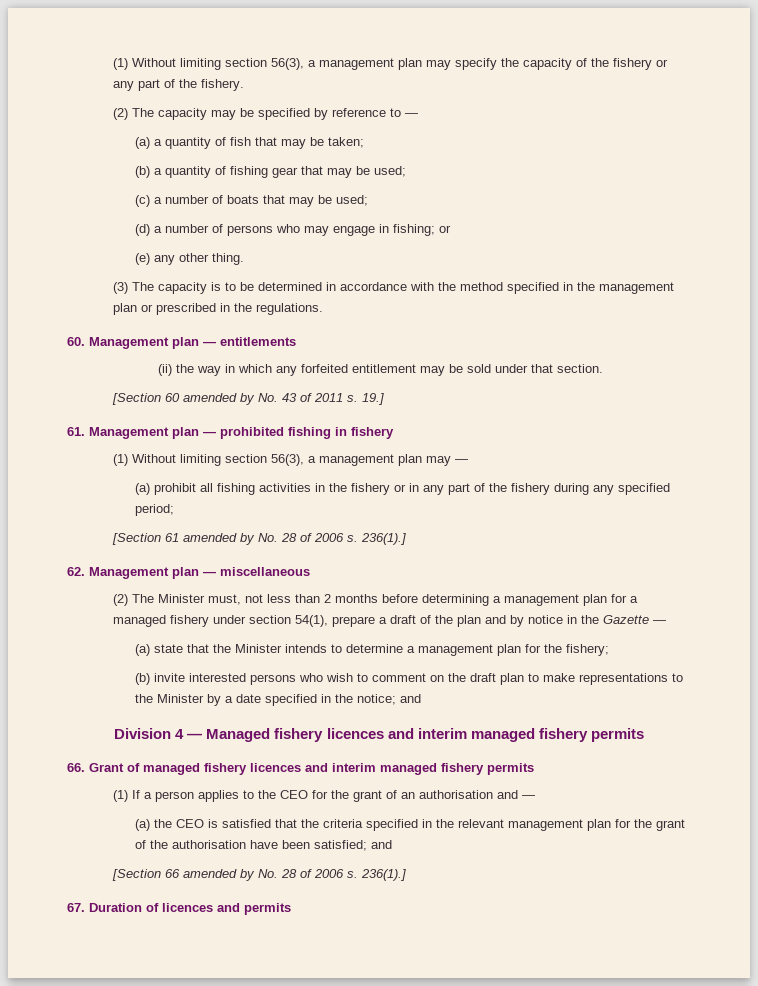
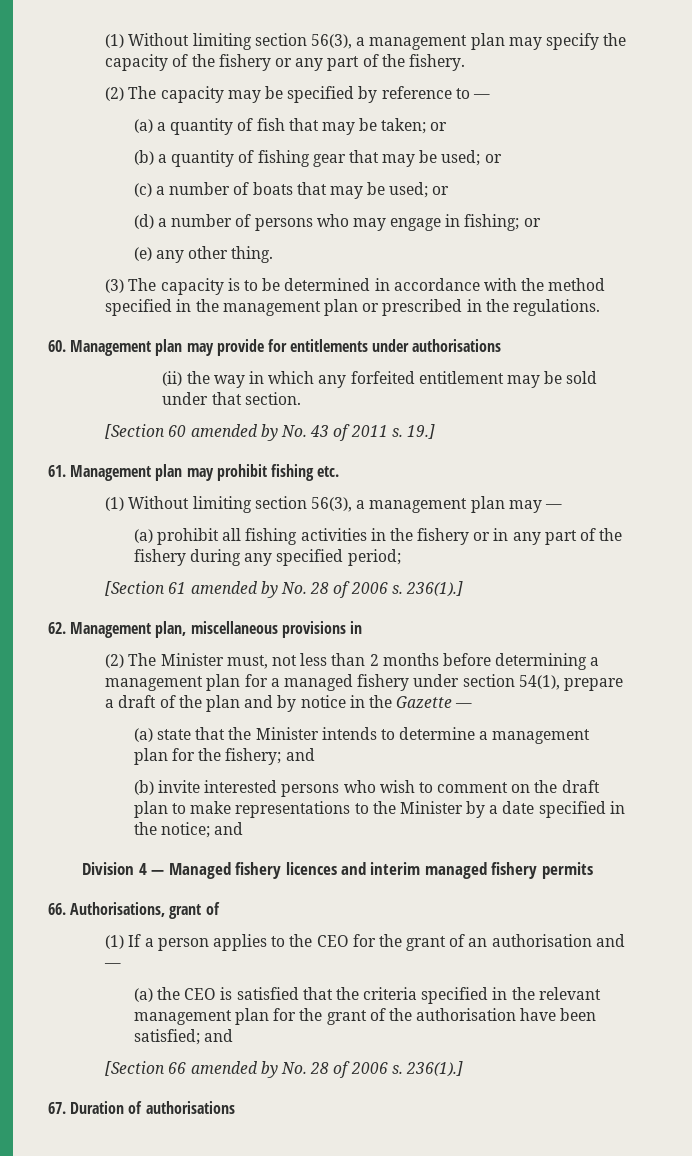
- (a) a quantity of fish that may be taken;
+ (a) a quantity of fish that may be taken; or
- (b) a quantity of fishing gear that may be used;
+ (b) a quantity of fishing gear that may be used; or
- (c) a number of boats that may be used;
+ (c) a number of boats that may be used; or
- 60. Management plan — entitlements
+ 60. Management plan may provide for entitlements under authorisations
- 61. Management plan — prohibited fishing in fishery
+ 61. Management plan may prohibit fishing etc.
- 62. Management plan — miscellaneous
+ 62. Management plan, miscellaneous provisions in
- (a) state that the Minister intends to determine a management plan for the fishery;
+ (a) state that the Minister intends to determine a management plan for the fishery; and
- 66. Grant of managed fishery licences and interim managed fishery permits
+ 66. Authorisations, grant of
- 67. Duration of licences and permits
+ 67. Duration of authorisations

